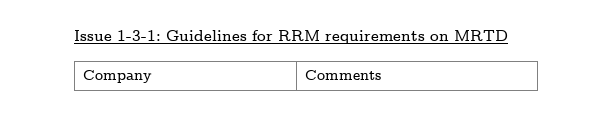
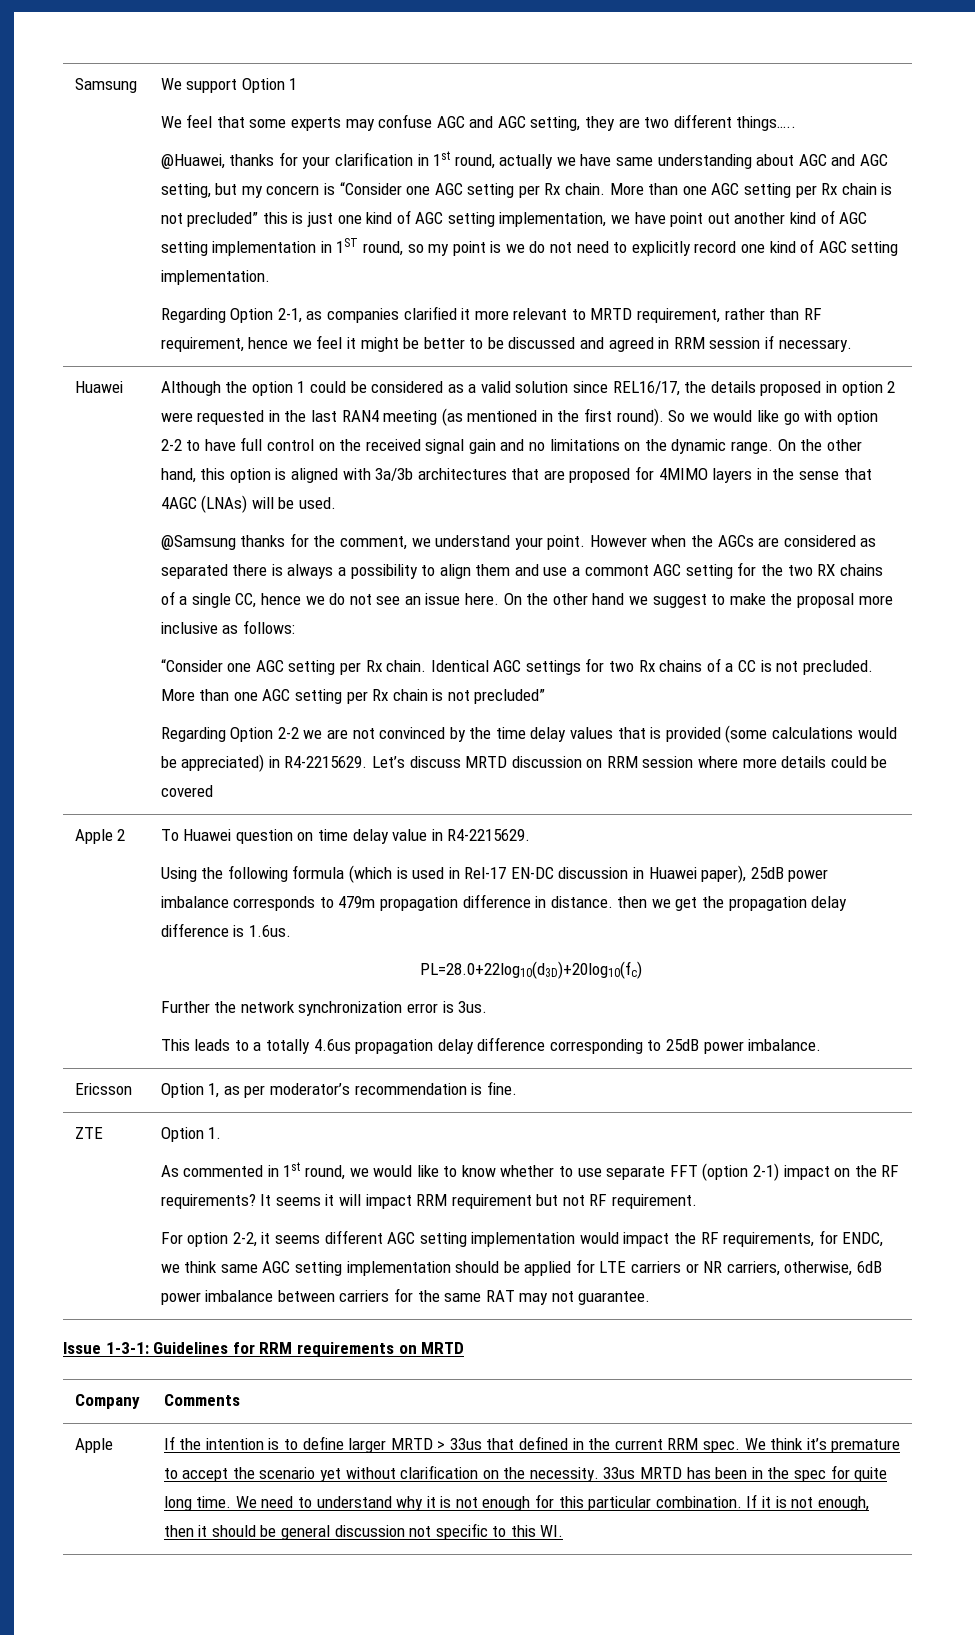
+ Samsung | We support Option 1
+ We feel that some experts may confuse AGC and AGC setting, they are two different things…..
+ @Huawei, thanks for your clarification in 1st round, actually we have same understanding about AGC and AGC setting, but my concern is “Consider one AGC setting per Rx chain. More than one AGC setting per Rx chain is not precluded” this is just one kind of AGC setting implementation, we have point out another kind of AGC setting implementation in 1ST round, so my point is we do not need to explicitly record one kind of AGC setting implementation.
+ Regarding Option 2-1, as companies clarified it more relevant to MRTD requirement, rather than RF requirement, hence we feel it might be better to be discussed and agreed in RRM session if necessary.
+ Huawei | Although the option 1 could be considered as a valid solution since REL16/17, the details proposed in option 2 were requested in the last RAN4 meeting (as mentioned in the first round). So we would like go with option 2-2 to have full control on the received signal gain and no limitations on the dynamic range. On the other hand, this option is aligned with 3a/3b architectures that are proposed for 4MIMO layers in the sense that 4AGC (LNAs) will be used.
+ @Samsung thanks for the comment, we understand your point. However when the AGCs are considered as separated there is always a possibility to align them and use a commont AGC setting for the two RX chains of a single CC, hence we do not see an issue here. On the other hand we suggest to make the proposal more inclusive as follows:
+ “Consider one AGC setting per Rx chain. Identical AGC settings for two Rx chains of a CC is not precluded. More than one AGC setting per Rx chain is not precluded”
+ Regarding Option 2-2 we are not convinced by the time delay values that is provided (some calculations would be appreciated) in R4-2215629. Let’s discuss MRTD discussion on RRM session where more details could be covered
+ Apple 2 | To Huawei question on time delay value in R4-2215629.
+ Using the following formula (which is used in Rel-17 EN-DC discussion in Huawei paper), 25dB power imbalance corresponds to 479m propagation difference in distance. then we get the propagation delay difference is 1.6us.
+ PL=28.0+22log10(d3D)+20log10(fc)
+ Further the network synchronization error is 3us.
+ This leads to a totally 4.6us propagation delay difference corresponding to 25dB power imbalance.
+ Ericsson | Option 1, as per moderator’s recommendation is fine.
+ ZTE | Option 1.
+ As commented in 1st round, we would like to know whether to use separate FFT (option 2-1) impact on the RF requirements? It seems it will impact RRM requirement but not RF requirement.
+ For option 2-2, it seems different AGC setting implementation would impact the RF requirements, for ENDC, we think same AGC setting implementation should be applied for LTE carriers or NR carriers, otherwise, 6dB power imbalance between carriers for the same RAT may not guarantee.
+ Apple | If the intention is to define larger MRTD > 33us that defined in the current RRM spec. We think it’s premature to accept the scenario yet without clarification on the necessity. 33us MRTD has been in the spec for quite long time. We need to understand why it is not enough for this particular combination. If it is not enough, then it should be general discussion not specific to this WI.

